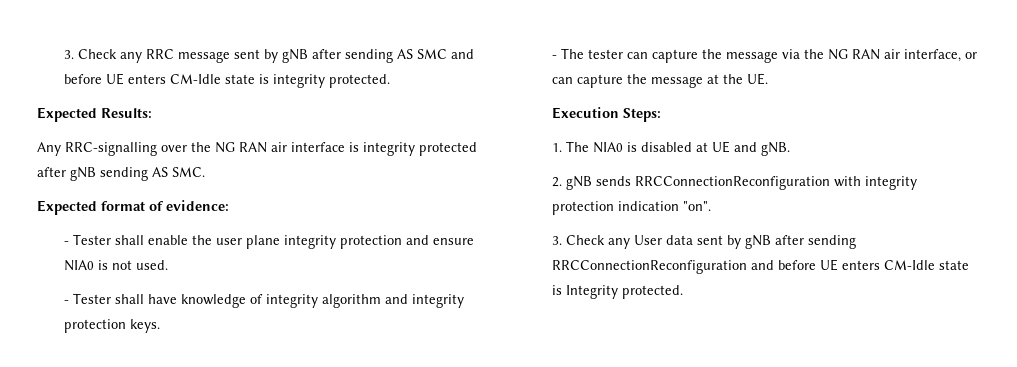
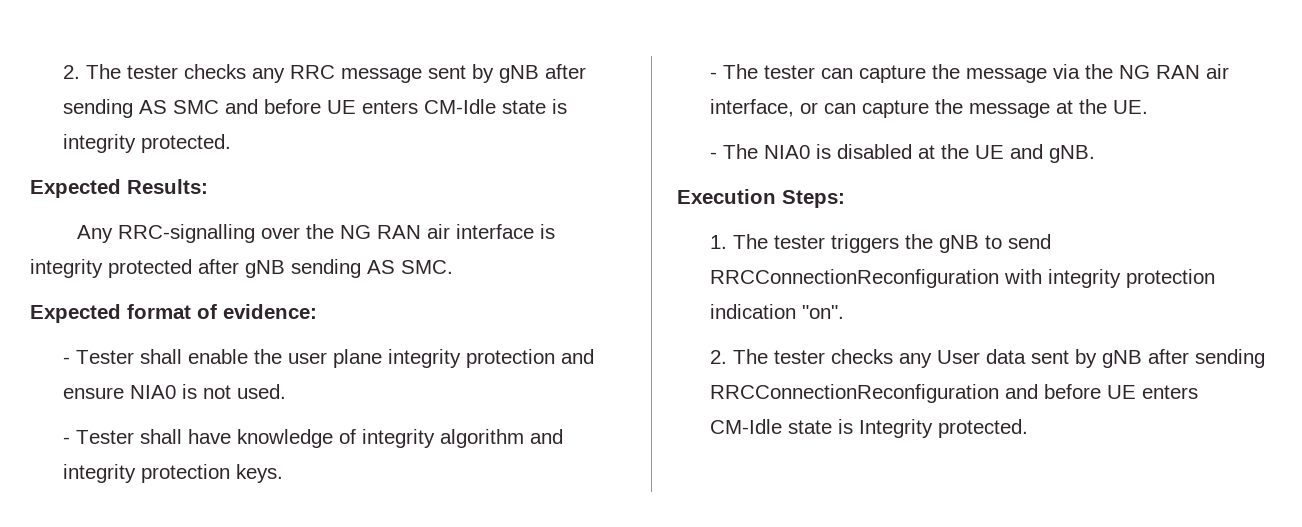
- 3. Check any RRC message sent by gNB after sending AS SMC and before UE enters CM-Idle state is integrity protected.
+ 2. The tester checks any RRC message sent by gNB after sending AS SMC and before UE enters CM-Idle state is integrity protected.
+ - The NIA0 is disabled at the UE and gNB.
  Execution Steps:
- 1. The NIA0 is disabled at UE and gNB.
- 2. gNB sends RRCConnectionReconfiguration with integrity protection indication "on".
+ 1. The tester triggers the gNB to send RRCConnectionReconfiguration with integrity protection indication "on".
- 3. Check any User data sent by gNB after sending RRCConnectionReconfiguration and before UE enters CM-Idle state is Integrity protected.
+ 2. The tester checks any User data sent by gNB after sending RRCConnectionReconfiguration and before UE enters CM-Idle state is Integrity protected.

